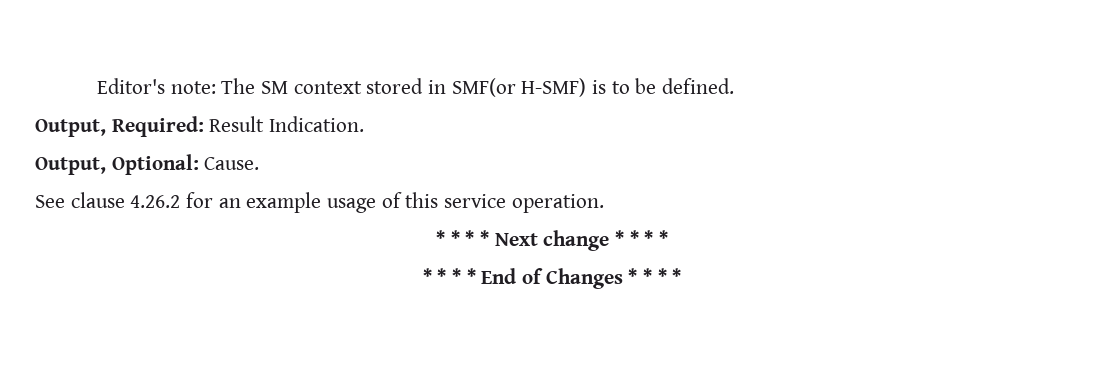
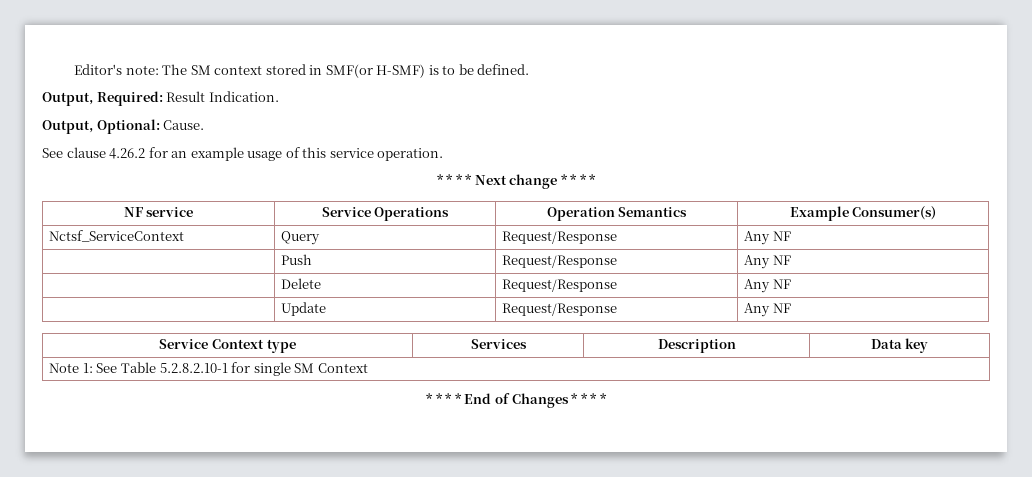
+ NF service | Service Operations | Operation Semantics | Example Consumer(s)
+ Nctsf_ServiceContext | Query | Request/Response | Any NF
+ | Push | Request/Response | Any NF
+ | Delete | Request/Response | Any NF
+ | Update | Request/Response | Any NF
+ Service Context type | Services | Description | Data key
+ Note 1: See Table 5.2.8.2.10-1 for single SM Context

